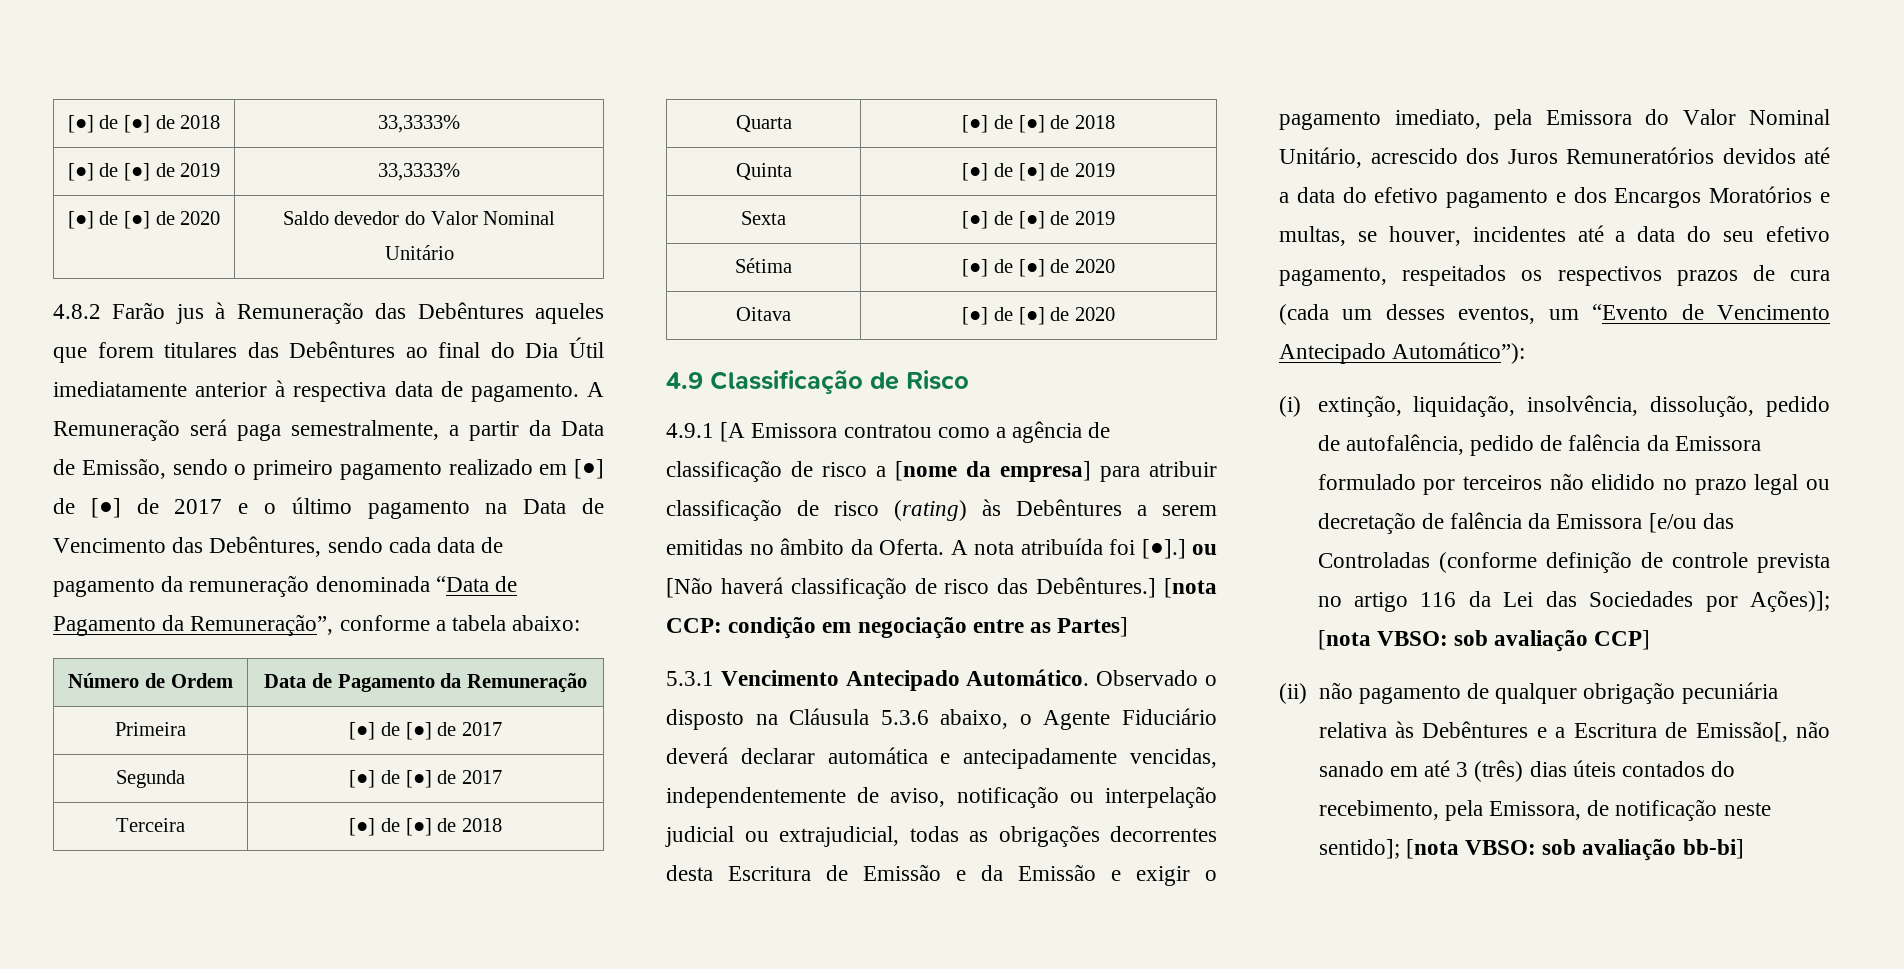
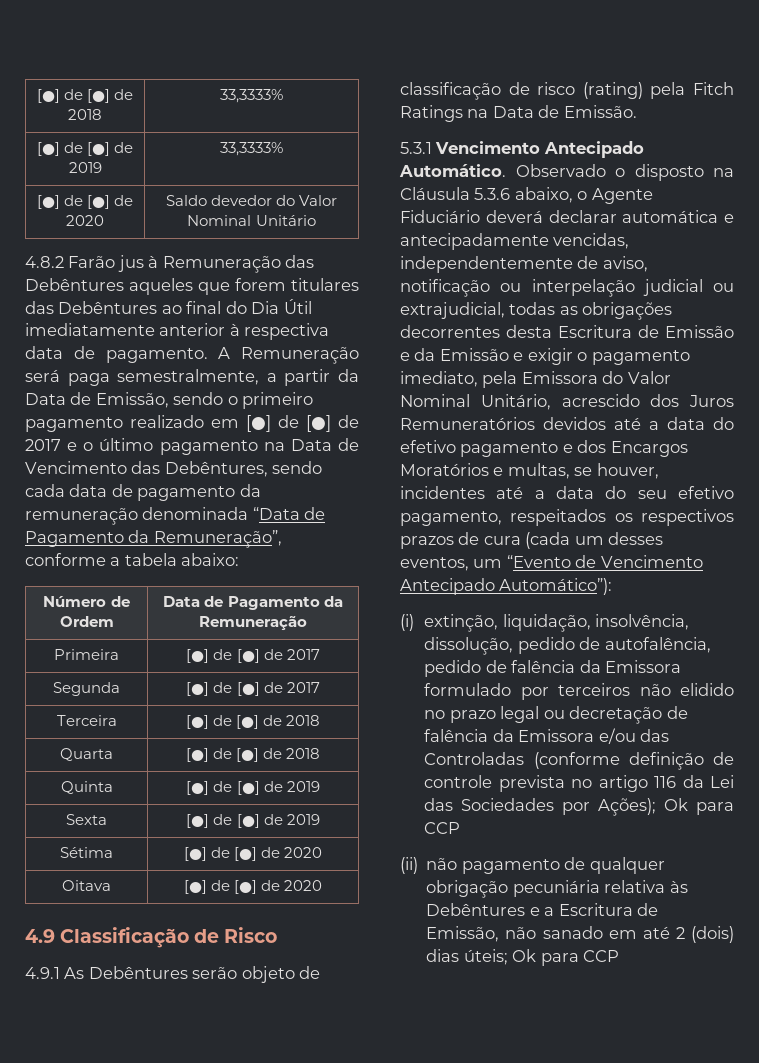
- 4.9.1 [A Emissora contratou como a agência de classificação de risco a [nome da empresa] para atribuir classificação de risco (rating) às Debêntures a serem emitidas no âmbito da Oferta. A nota atribuída foi [●].] ou [Não haverá classificação de risco das Debêntures.] [nota CCP: condição em negociação entre as Partes]
+ 4.9.1 As Debêntures serão objeto de classificação de risco (rating) pela Fitch Ratings na Data de Emissão.
- (i) extinção, liquidação, insolvência, dissolução, pedido de autofalência, pedido de falência da Emissora formulado por terceiros não elidido no prazo legal ou decretação de falência da Emissora [e/ou das Controladas (conforme definição de controle prevista no artigo 116 da Lei das Sociedades por Ações)]; [nota VBSO: sob avaliação CCP]
+ (i) extinção, liquidação, insolvência, dissolução, pedido de autofalência, pedido de falência da Emissora formulado por terceiros não elidido no prazo legal ou decretação de falência da Emissora e/ou das Controladas (conforme definição de controle prevista no artigo 116 da Lei das Sociedades por Ações); Ok para CCP
- (ii) não pagamento de qualquer obrigação pecuniária relativa às Debêntures e a Escritura de Emissão[, não sanado em até 3 (três) dias úteis contados do recebimento, pela Emissora, de notificação neste sentido]; [nota VBSO: sob avaliação bb-bi]
+ (ii) não pagamento de qualquer obrigação pecuniária relativa às Debêntures e a Escritura de Emissão, não sanado em até 2 (dois) dias úteis; Ok para CCP

